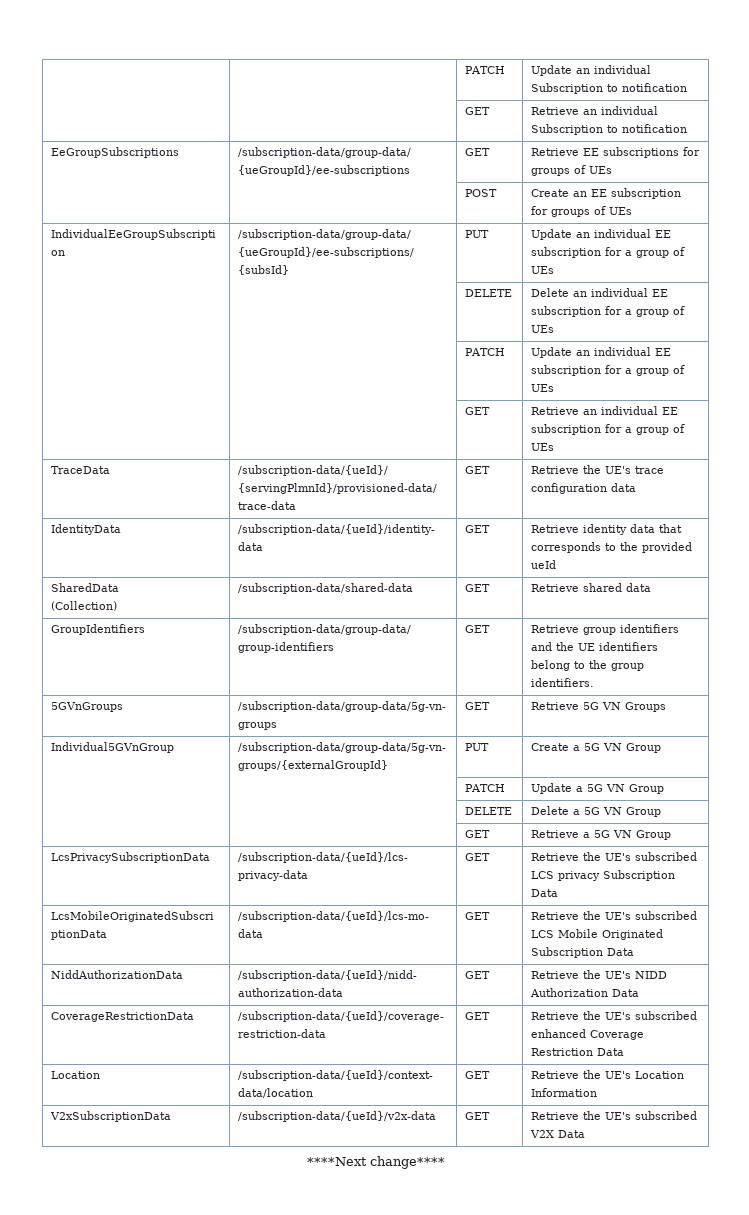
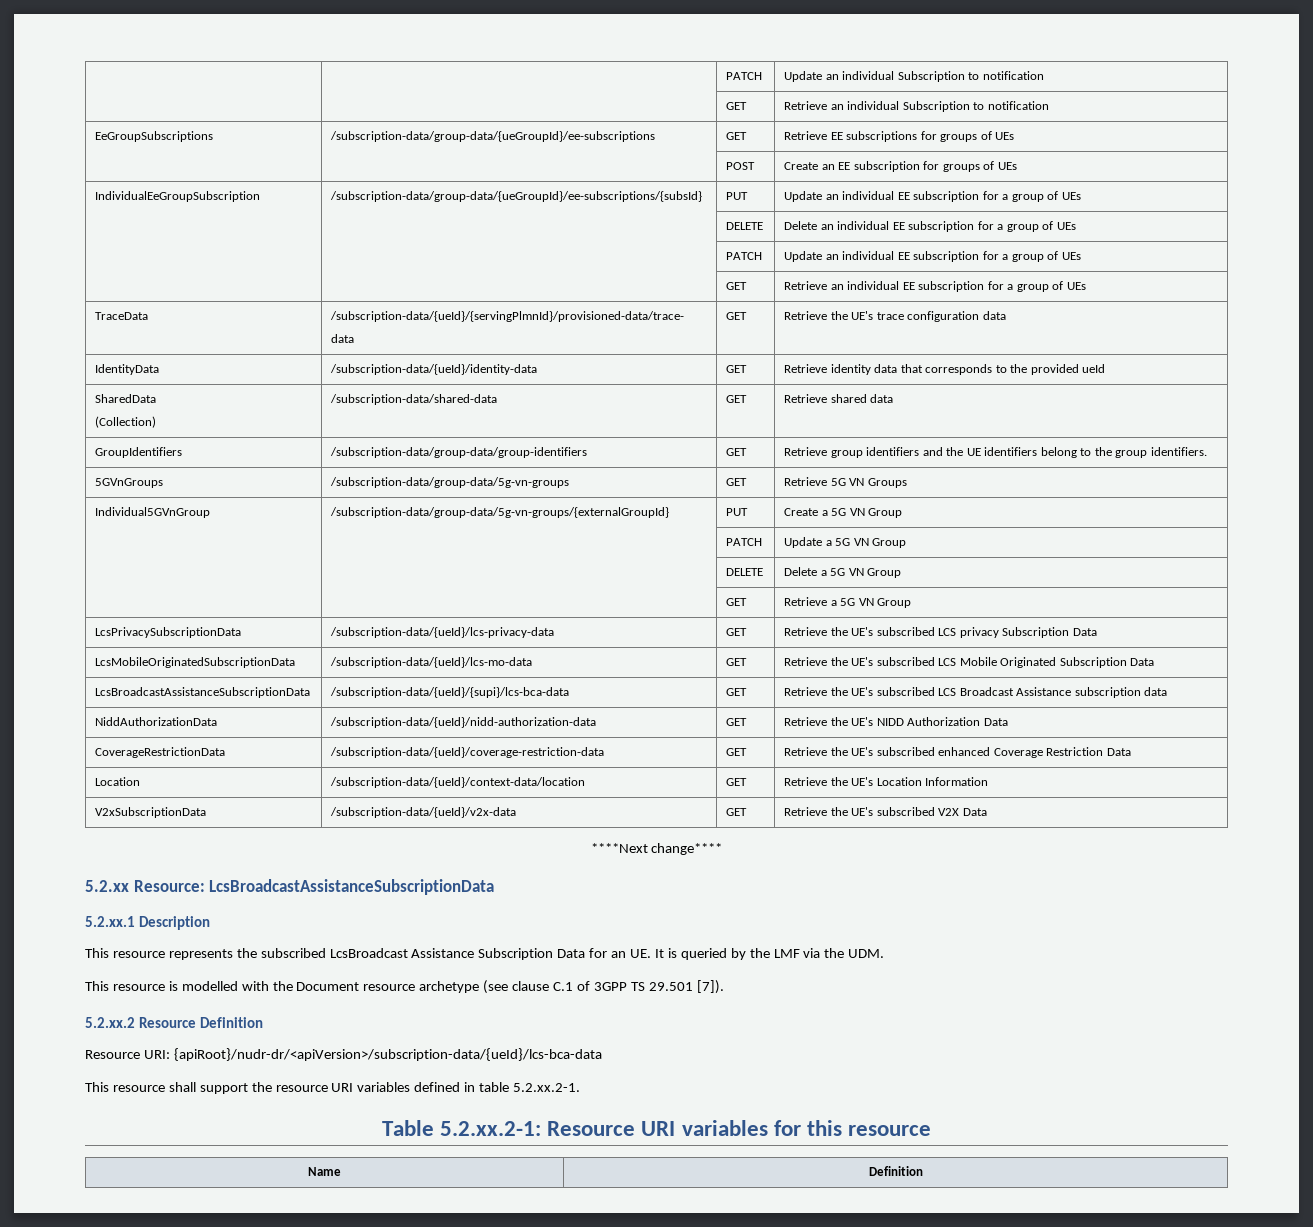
+ LcsBroadcastAssistanceSubscriptionData | /subscription-data/{ueId}/{supi}/lcs-bca-data | GET | Retrieve the UE's subscribed LCS Broadcast Assistance subscription data
+ 5.2.xx Resource: LcsBroadcastAssistanceSubscriptionData
+ 5.2.xx.1 Description
+ This resource represents the subscribed LcsBroadcast Assistance Subscription Data for an UE. It is queried by the LMF via the UDM.
+ This resource is modelled with the Document resource archetype (see clause C.1 of 3GPP TS 29.501 [7]).
+ 5.2.xx.2 Resource Definition
+ Resource URI: {apiRoot}/nudr-dr/<apiVersion>/subscription-data/{ueId}/lcs-bca-data
+ This resource shall support the resource URI variables defined in table 5.2.xx.2-1.
+ Table 5.2.xx.2-1: Resource URI variables for this resource
+ Name | Definition

